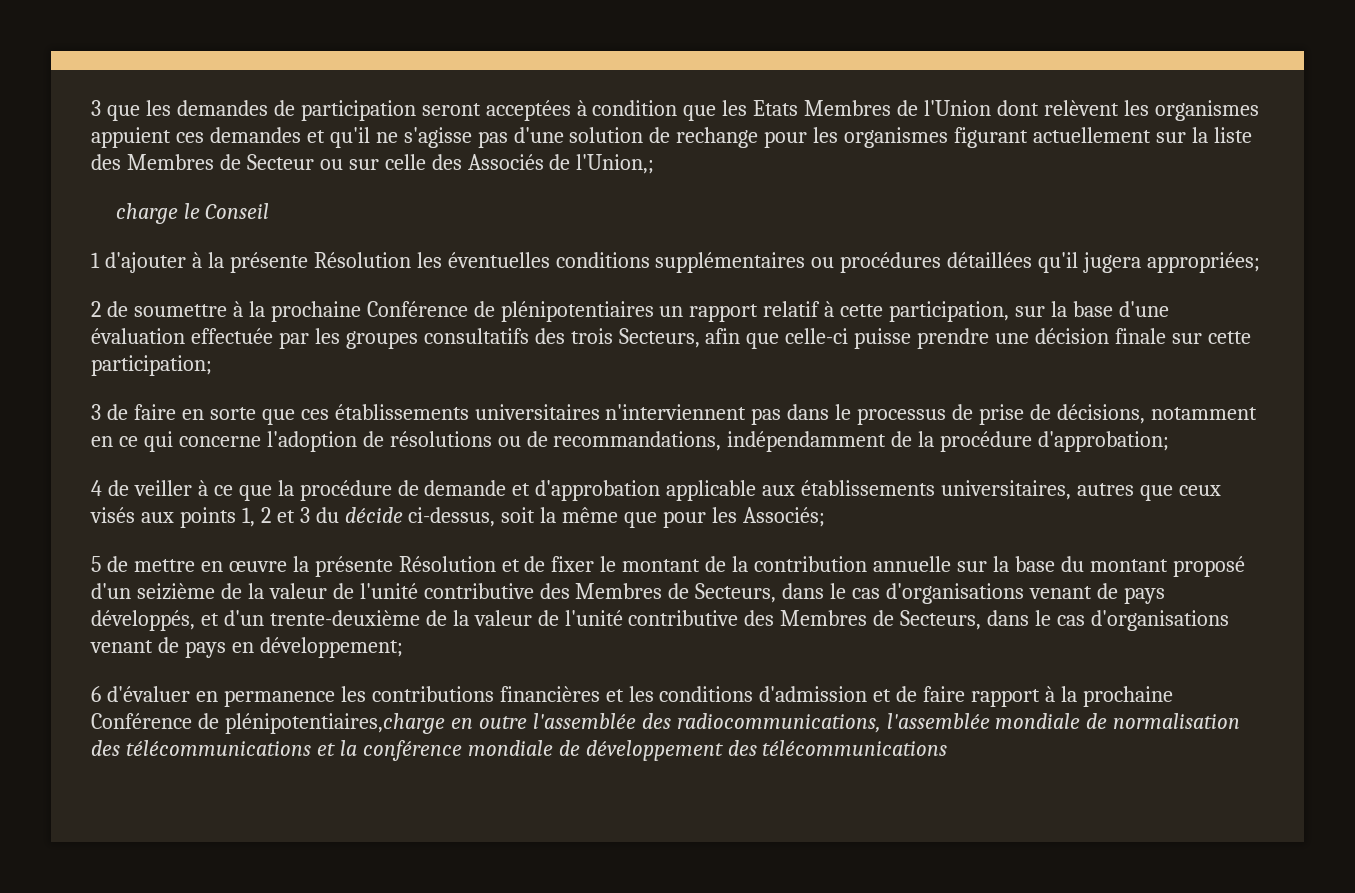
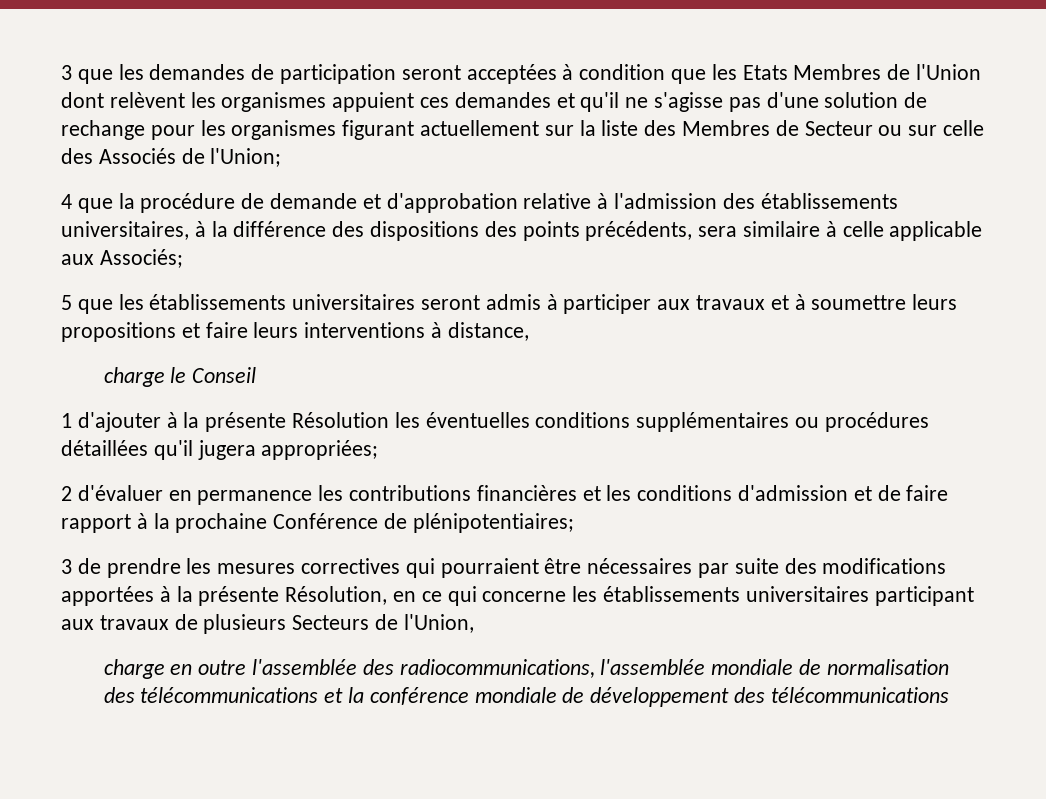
- 3 que les demandes de participation seront acceptées à condition que les Etats Membres de l'Union dont relèvent les organismes appuient ces demandes et qu'il ne s'agisse pas d'une solution de rechange pour les organismes figurant actuellement sur la liste des Membres de Secteur ou sur celle des Associés de l'Union,;
+ 3 que les demandes de participation seront acceptées à condition que les Etats Membres de l'Union dont relèvent les organismes appuient ces demandes et qu'il ne s'agisse pas d'une solution de rechange pour les organismes figurant actuellement sur la liste des Membres de Secteur ou sur celle des Associés de l'Union;
+ 4 que la procédure de demande et d'approbation relative à l'admission des établissements universitaires, à la différence des dispositions des points précédents, sera similaire à celle applicable aux Associés;
+ 5 que les établissements universitaires seront admis à participer aux travaux et à soumettre leurs propositions et faire leurs interventions à distance,
- 2 de soumettre à la prochaine Conférence de plénipotentiaires un rapport relatif à cette participation, sur la base d'une évaluation effectuée par les groupes consultatifs des trois Secteurs, afin que celle-ci puisse prendre une décision finale sur cette participation;
- 3 de faire en sorte que ces établissements universitaires n'interviennent pas dans le processus de prise de décisions, notamment en ce qui concerne l'adoption de résolutions ou de recommandations, indépendamment de la procédure d'approbation;
- 4 de veiller à ce que la procédure de demande et d'approbation applicable aux établissements universitaires, autres que ceux visés aux points 1, 2 et 3 du décide ci-dessus, soit la même que pour les Associés;
- 5 de mettre en œuvre la présente Résolution et de fixer le montant de la contribution annuelle sur la base du montant proposé d'un seizième de la valeur de l'unité contributive des Membres de Secteurs, dans le cas d'organisations venant de pays développés, et d'un trente-deuxième de la valeur de l'unité contributive des Membres de Secteurs, dans le cas d'organisations venant de pays en développement;
- 6 d'évaluer en permanence les contributions financières et les conditions d'admission et de faire rapport à la prochaine Conférence de plénipotentiaires,charge en outre l'assemblée des radiocommunications, l'assemblée mondiale de normalisation des télécommunications et la conférence mondiale de développement des télécommunications
+ 2 d'évaluer en permanence les contributions financières et les conditions d'admission et de faire rapport à la prochaine Conférence de plénipotentiaires;
+ 3 de prendre les mesures correctives qui pourraient être nécessaires par suite des modifications apportées à la présente Résolution, en ce qui concerne les établissements universitaires participant aux travaux de plusieurs Secteurs de l'Union,
+ charge en outre l'assemblée des radiocommunications, l'assemblée mondiale de normalisation des télécommunications et la conférence mondiale de développement des télécommunications

